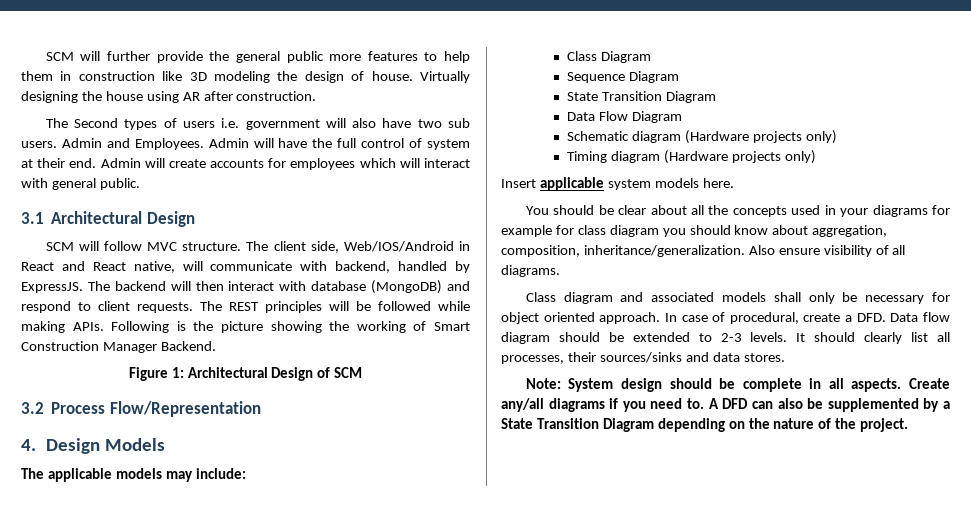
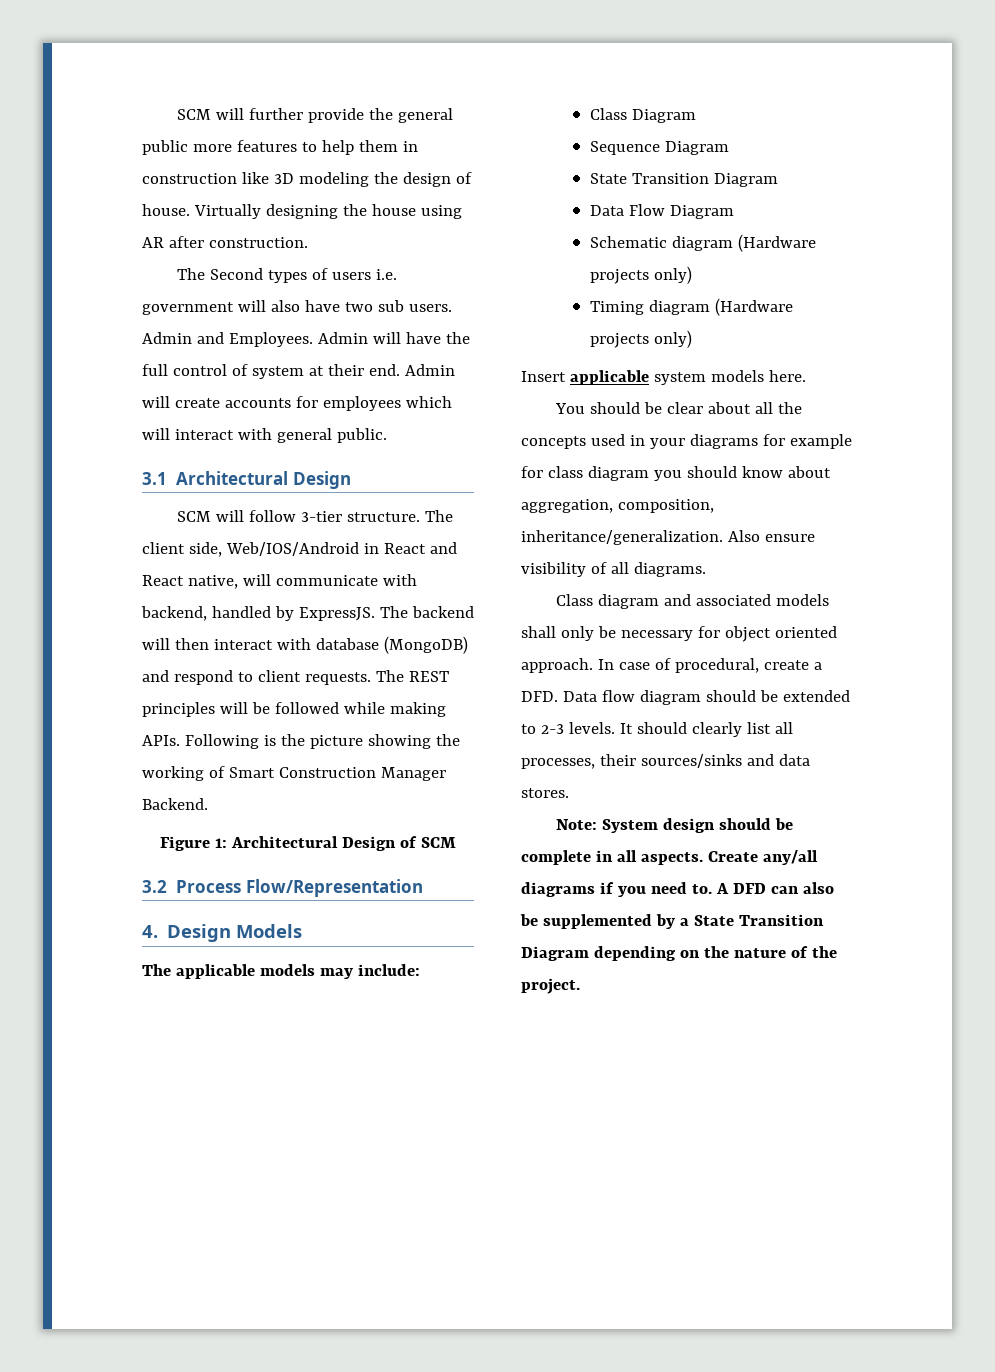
- SCM will follow MVC structure.
+ SCM will follow 3-tier structure.

